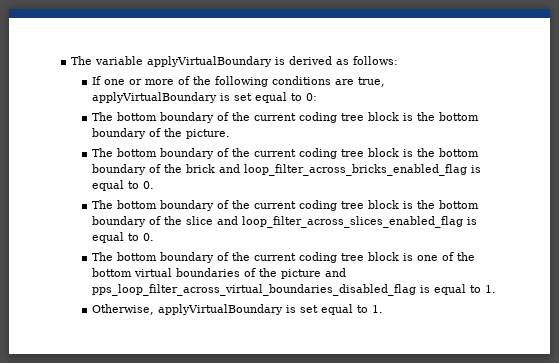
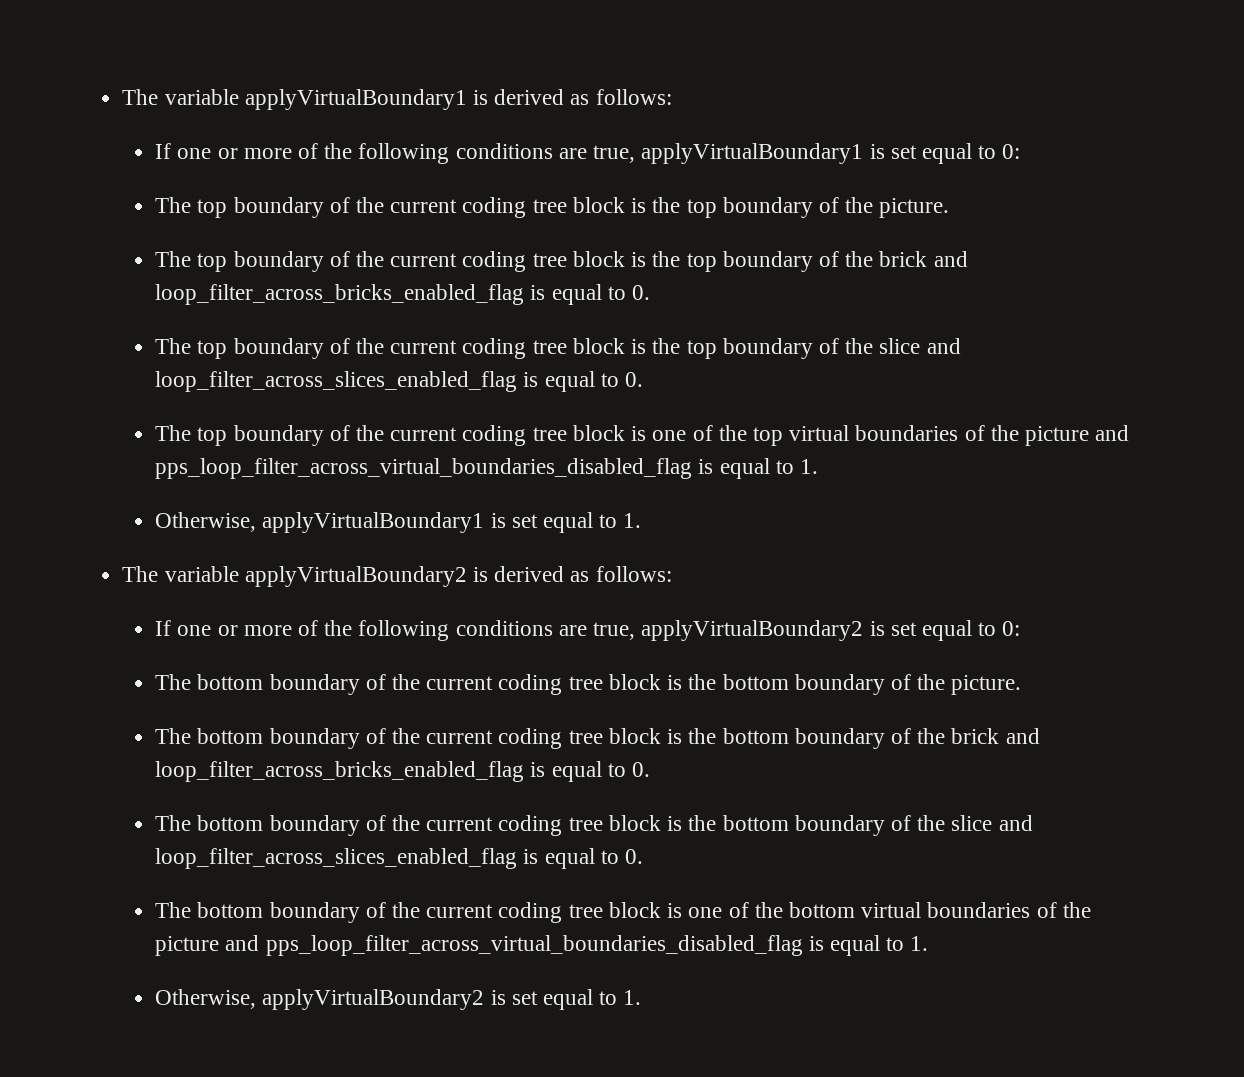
- The variable applyVirtualBoundary is derived as follows:
+ The variable applyVirtualBoundary1 is derived as follows:
- If one or more of the following conditions are true, applyVirtualBoundary is set equal to 0:
+ If one or more of the following conditions are true, applyVirtualBoundary1 is set equal to 0:
+ The top boundary of the current coding tree block is the top boundary of the picture.
+ The top boundary of the current coding tree block is the top boundary of the brick and loop_filter_across_bricks_enabled_flag is equal to 0.
+ The top boundary of the current coding tree block is the top boundary of the slice and loop_filter_across_slices_enabled_flag is equal to 0.
+ The top boundary of the current coding tree block is one of the top virtual boundaries of the picture and pps_loop_filter_across_virtual_boundaries_disabled_flag is equal to 1.
+ Otherwise, applyVirtualBoundary1 is set equal to 1.
+ The variable applyVirtualBoundary2 is derived as follows:
+ If one or more of the following conditions are true, applyVirtualBoundary2 is set equal to 0:
- Otherwise, applyVirtualBoundary is set equal to 1.
+ Otherwise, applyVirtualBoundary2 is set equal to 1.

